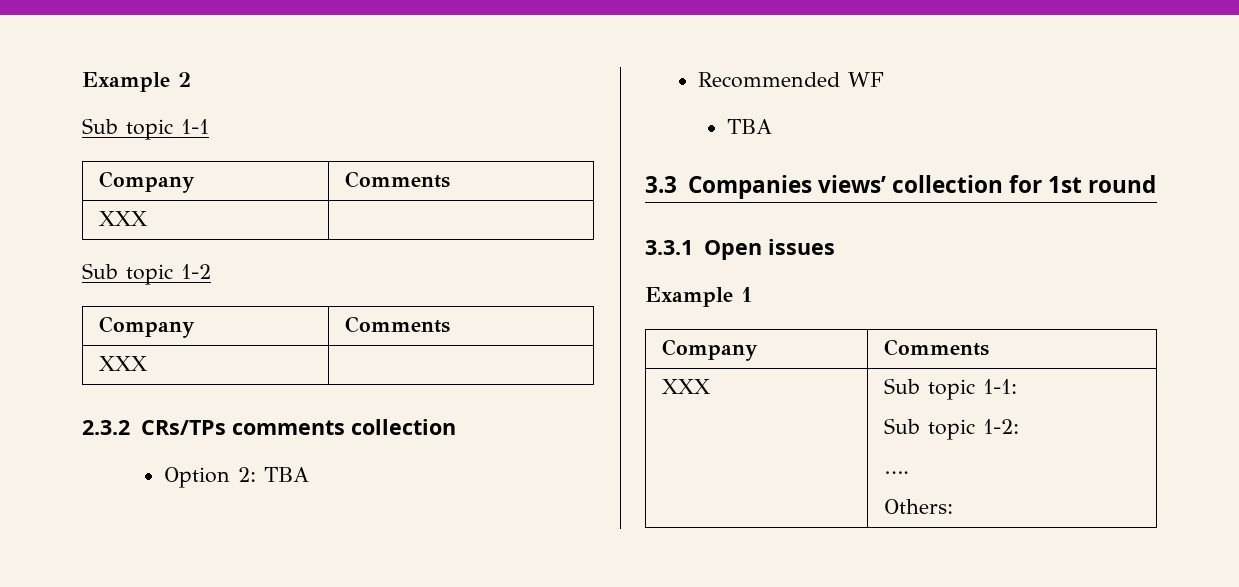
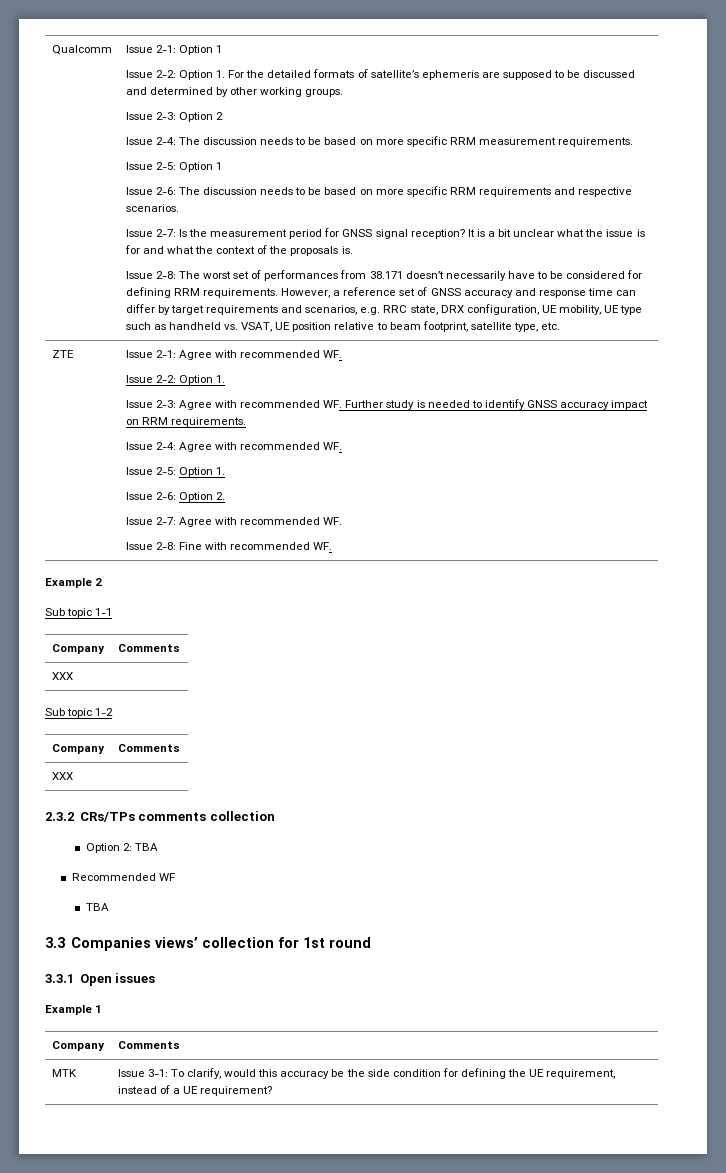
+ Qualcomm | Issue 2-1: Option 1
+ Issue 2-2: Option 1. For the detailed formats of satellite’s ephemeris are supposed to be discussed and determined by other working groups.
+ Issue 2-3: Option 2
+ Issue 2-4: The discussion needs to be based on more specific RRM measurement requirements.
+ Issue 2-5: Option 1
+ Issue 2-6: The discussion needs to be based on more specific RRM requirements and respective scenarios.
+ Issue 2-7: Is the measurement period for GNSS signal reception? It is a bit unclear what the issue is for and what the context of the proposals is.
+ Issue 2-8: The worst set of performances from 38.171 doesn’t necessarily have to be considered for defining RRM requirements. However, a reference set of GNSS accuracy and response time can differ by target requirements and scenarios, e.g. RRC state, DRX configuration, UE mobility, UE type such as handheld vs. VSAT, UE position relative to beam footprint, satellite type, etc.
+ ZTE | Issue 2-1: Agree with recommended WF.
+ Issue 2-2: Option 1.
+ Issue 2-3: Agree with recommended WF. Further study is needed to identify GNSS accuracy impact on RRM requirements.
+ Issue 2-4: Agree with recommended WF.
+ Issue 2-5: Option 1.
+ Issue 2-6: Option 2.
+ Issue 2-7: Agree with recommended WF.
+ Issue 2-8: Fine with recommended WF.
- XXX | Sub topic 1-1:
- Sub topic 1-2:
- ….
- Others:
+ MTK | Issue 3-1: To clarify, would this accuracy be the side condition for defining the UE requirement, instead of a UE requirement?

